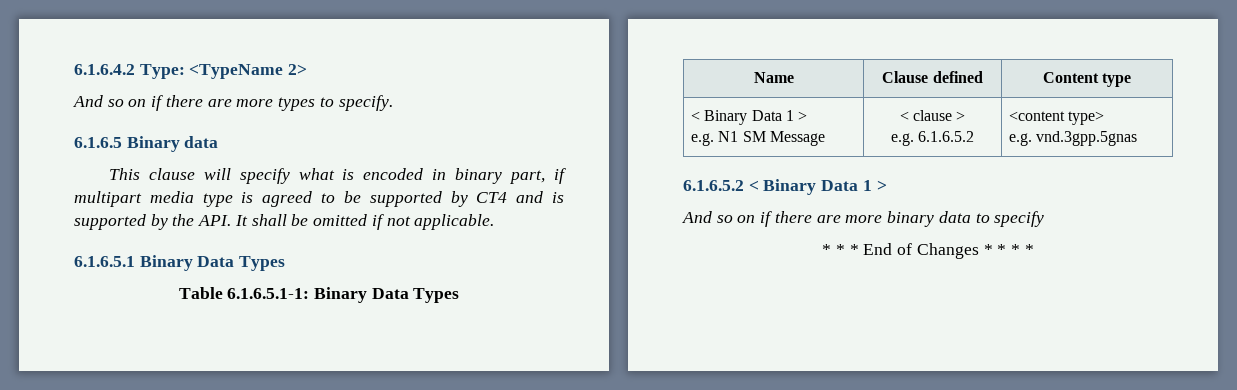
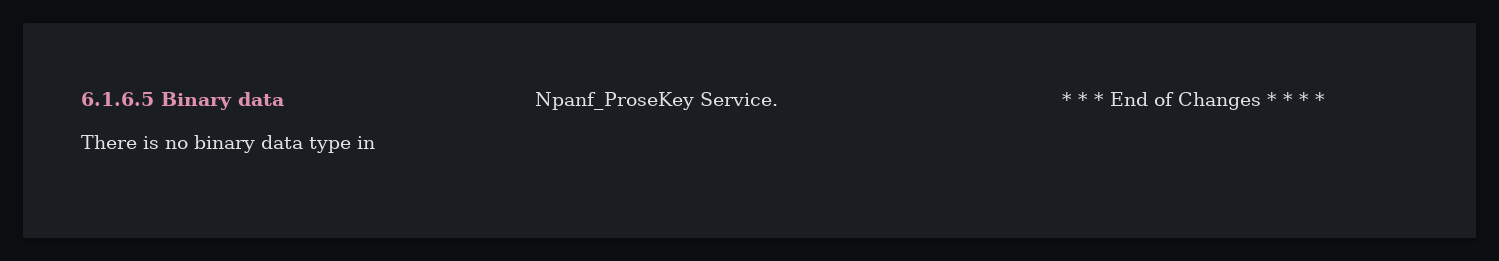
- 6.1.6.4.2 Type: <TypeName 2>
- And so on if there are more types to specify.
  6.1.6.5 Binary data
- This clause will specify what is encoded in binary part, if multipart media type is agreed to be supported by CT4 and is supported by the API. It shall be omitted if not applicable.
- 6.1.6.5.1 Binary Data Types
- Table 6.1.6.5.1-1: Binary Data Types
- Name | Clause defined | Content type
- < Binary Data 1 >
- e.g. N1 SM Message | < clause >
- e.g. 6.1.6.5.2 | <content type>
- e.g. vnd.3gpp.5gnas
- 6.1.6.5.2 < Binary Data 1 >
- And so on if there are more binary data to specify
+ There is no binary data type in Npanf_ProseKey Service.

